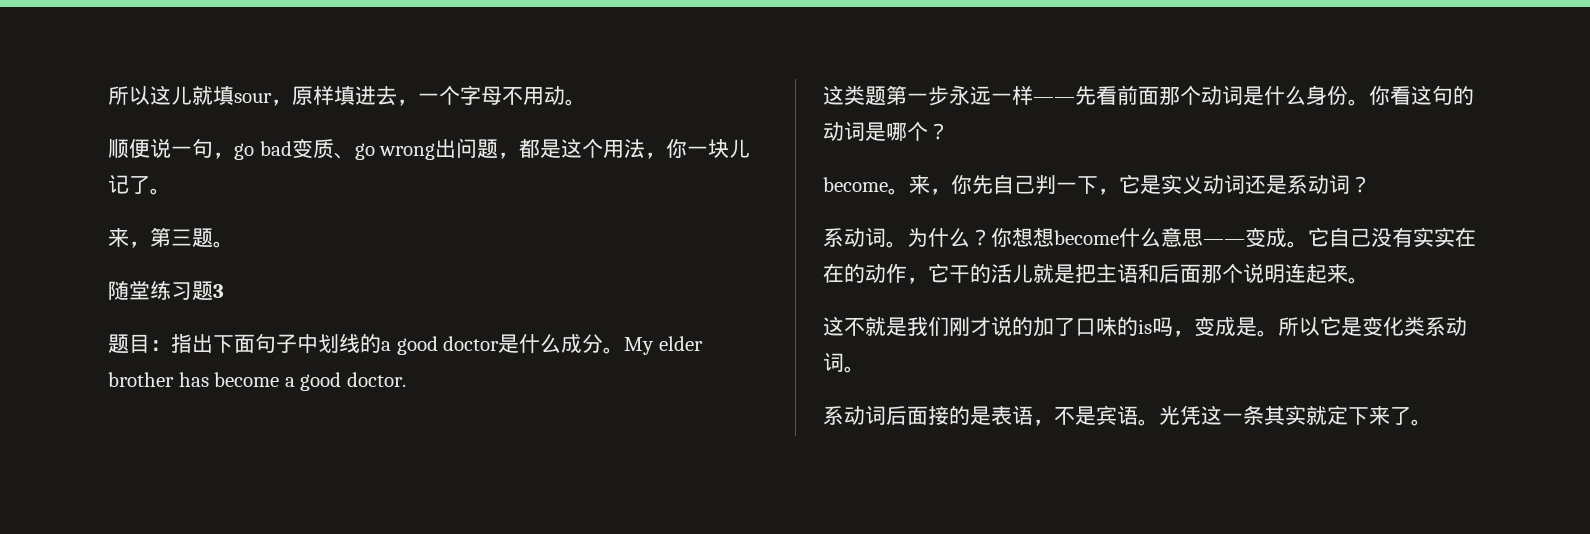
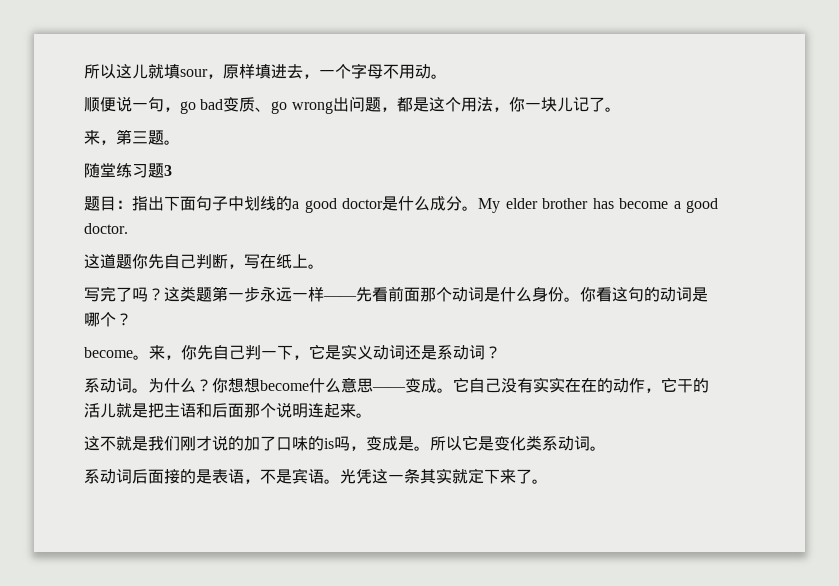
- 这类题第一步永远一样——先看前面那个动词是什么身份。
+ 这道题你先自己判断，写在纸上。
+ 写完了吗？这类题第一步永远一样——先看前面那个动词是什么身份。

